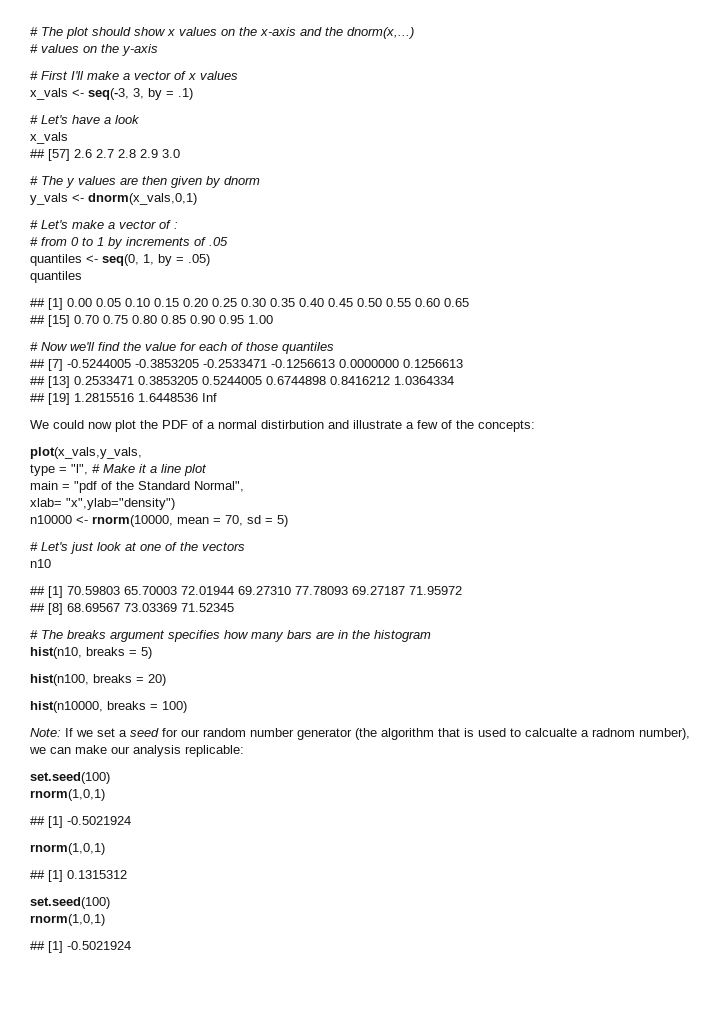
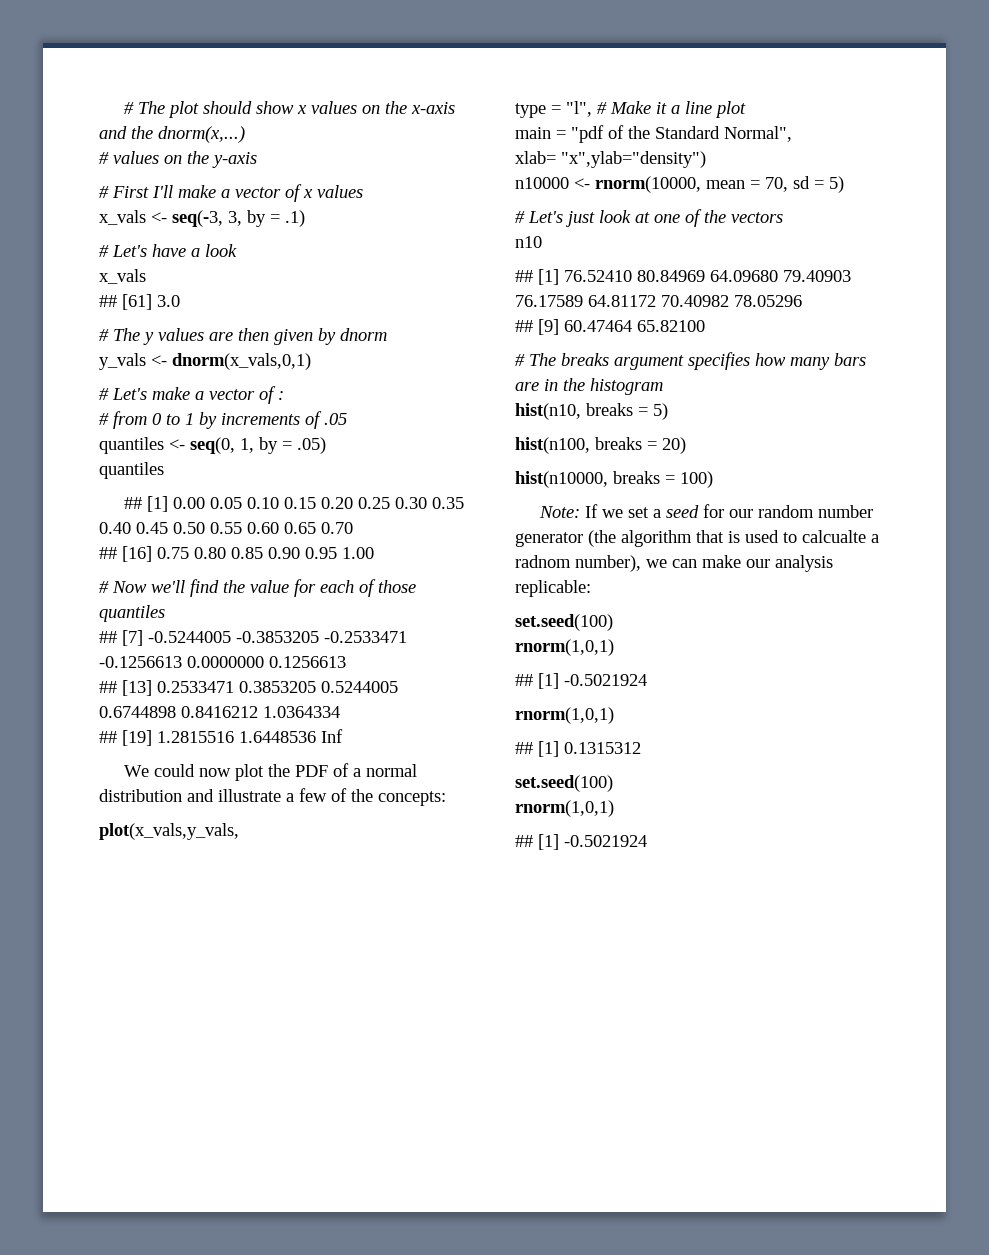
- ## [57] 2.6 2.7 2.8 2.9 3.0
+ ## [61] 3.0
- ## [1] 0.00 0.05 0.10 0.15 0.20 0.25 0.30 0.35 0.40 0.45 0.50 0.55 0.60 0.65
- ## [15] 0.70 0.75 0.80 0.85 0.90 0.95 1.00
+ ## [1] 0.00 0.05 0.10 0.15 0.20 0.25 0.30 0.35 0.40 0.45 0.50 0.55 0.60 0.65 0.70
+ ## [16] 0.75 0.80 0.85 0.90 0.95 1.00
- We could now plot the PDF of a normal distirbution and illustrate a few of the concepts:
+ We could now plot the PDF of a normal distribution and illustrate a few of the concepts:
- ## [1] 70.59803 65.70003 72.01944 69.27310 77.78093 69.27187 71.95972
- ## [8] 68.69567 73.03369 71.52345
+ ## [1] 76.52410 80.84969 64.09680 79.40903 76.17589 64.81172 70.40982 78.05296
+ ## [9] 60.47464 65.82100

